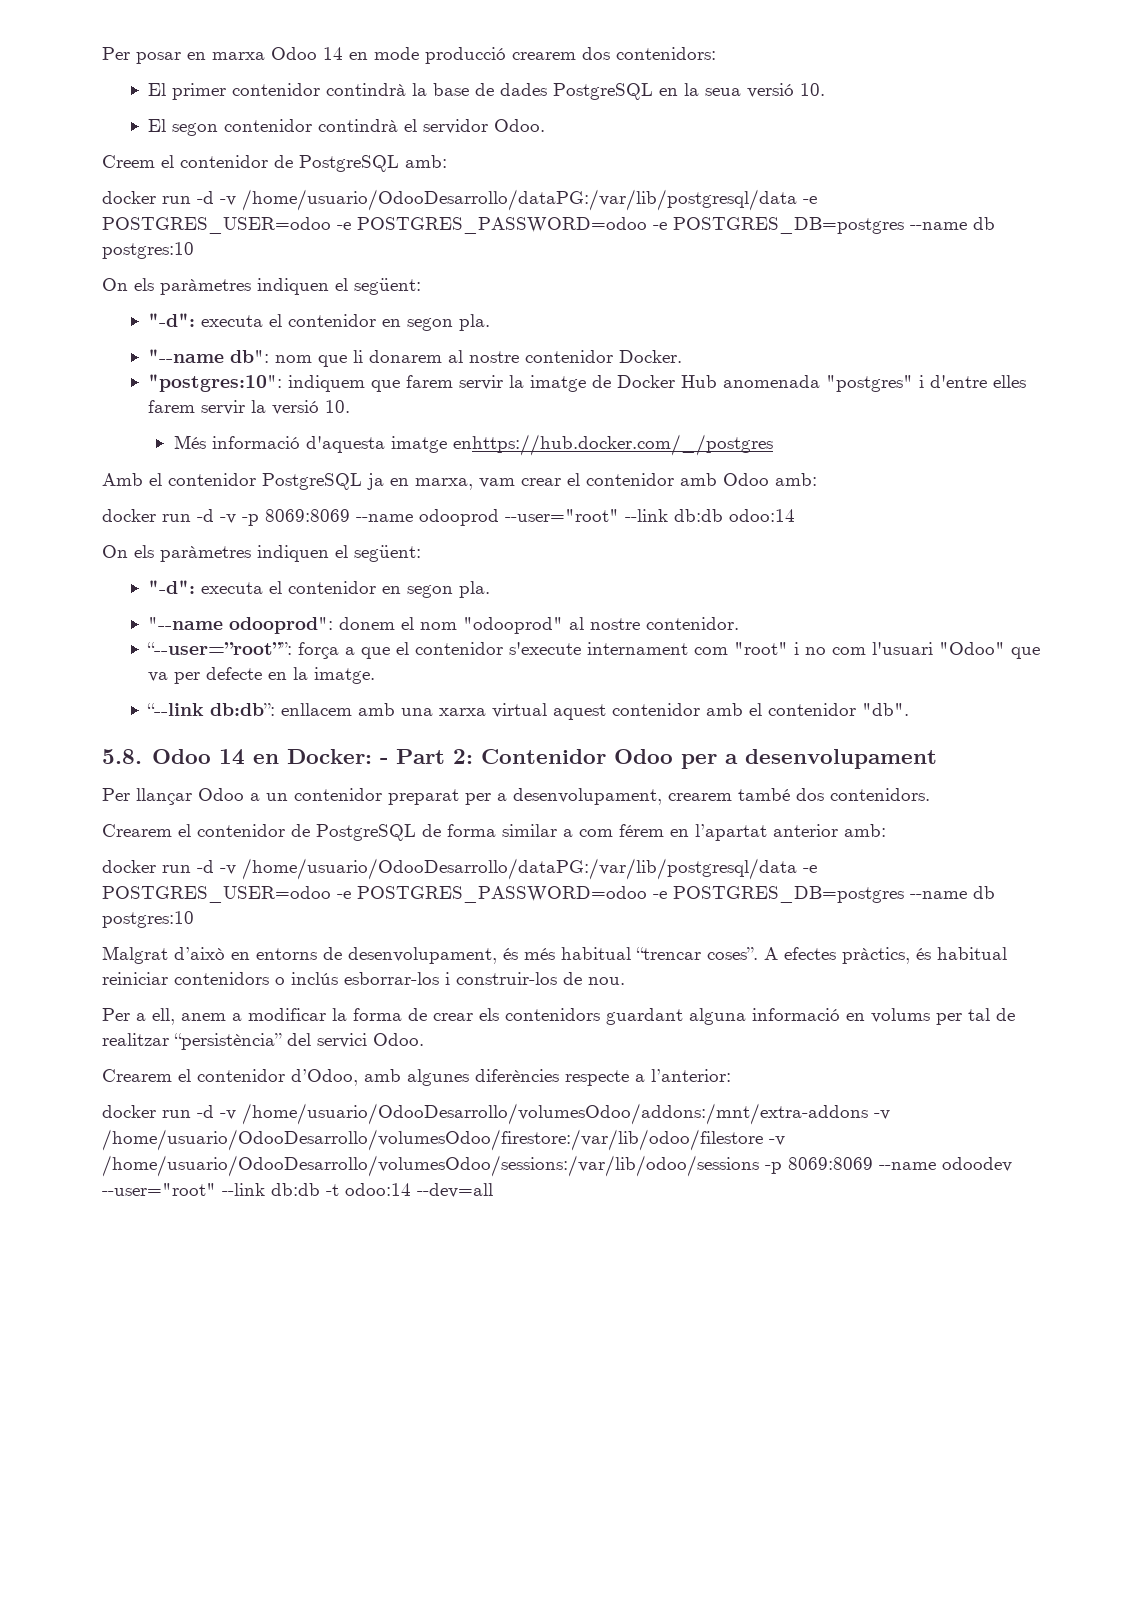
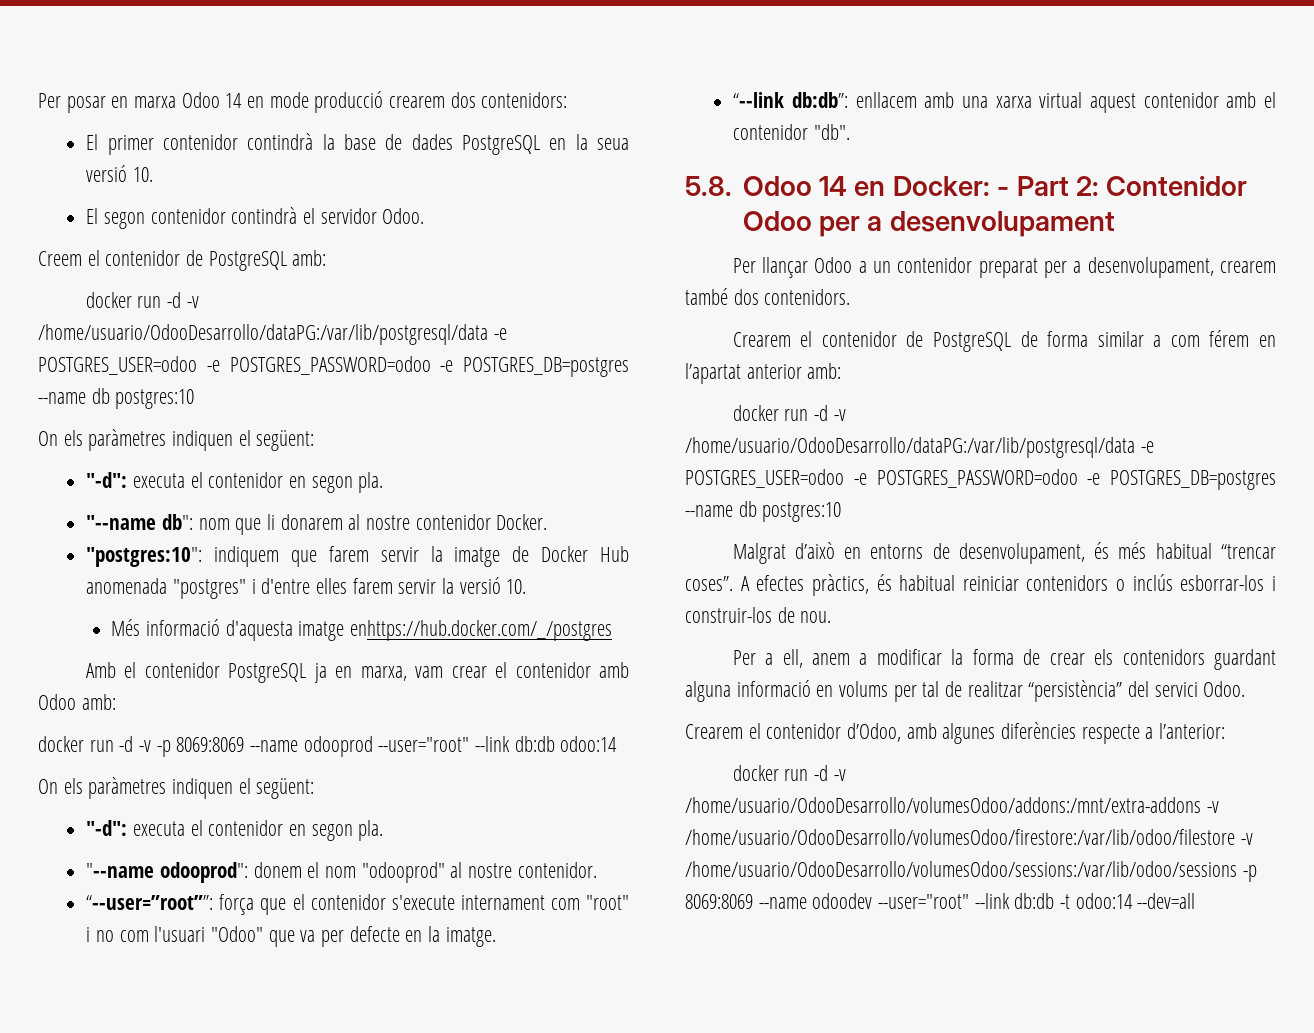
- “--user=”root””: força a que el contenidor s'execute internament com "root" i no com l'usuari "Odoo" que va per defecte en la imatge.
+ “--user=”root””: força que el contenidor s'execute internament com "root" i no com l'usuari "Odoo" que va per defecte en la imatge.

